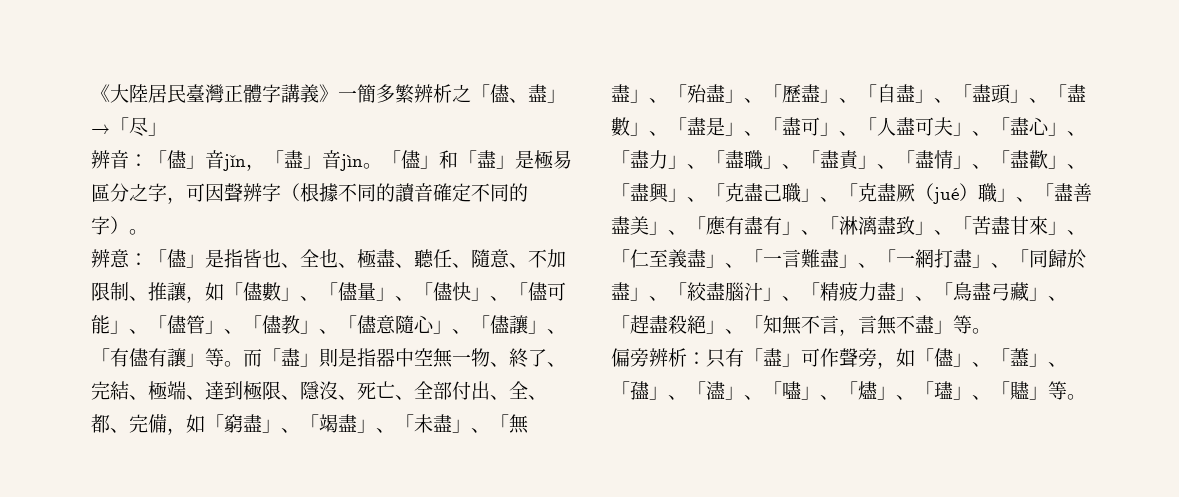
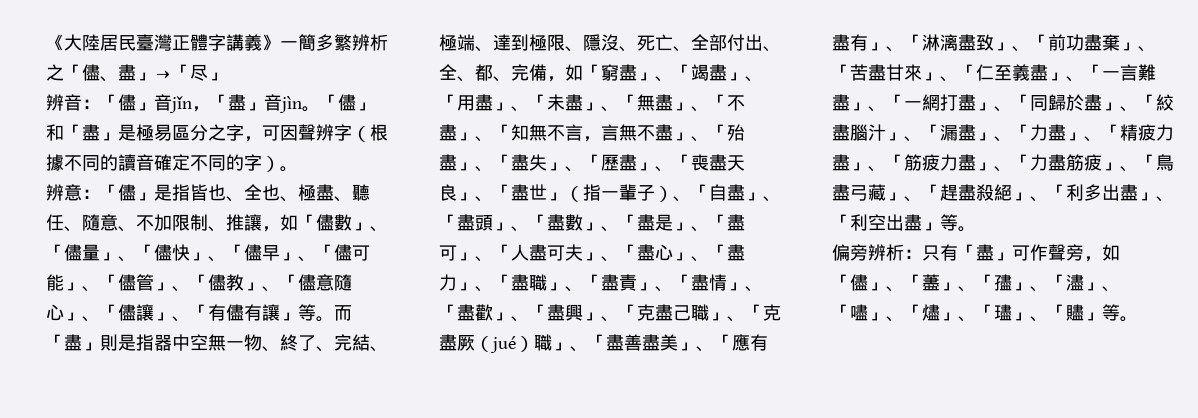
- 辨意：「儘」是指皆也、全也、極盡、聽任、隨意、不加限制、推讓，如「儘數」、「儘量」、「儘快」、「儘可能」、「儘管」、「儘教」、「儘意隨心」、「儘讓」、「有儘有讓」等。
+ 辨意：「儘」是指皆也、全也、極盡、聽任、隨意、不加限制、推讓，如「儘數」、「儘量」、「儘快」、「儘早」、「儘可能」、「儘管」、「儘教」、「儘意隨心」、「儘讓」、「有儘有讓」等。
- 而「盡」則是指器中空無一物、終了、完結、極端、達到極限、隱沒、死亡、全部付出、全、都、完備，如「窮盡」、「竭盡」、「未盡」、「無盡」、「殆盡」、「歷盡」、「自盡」、「盡頭」、「盡數」、「盡是」、「盡可」、「人盡可夫」、「盡心」、「盡力」、「盡職」、「盡責」、「盡情」、「盡歡」、「盡興」、「克盡己職」、「克盡厥（jué）職」、「盡善盡美」、「應有盡有」、「淋漓盡致」、「苦盡甘來」、「仁至義盡」、「一言難盡」、「一網打盡」、「同歸於盡」、「絞盡腦汁」、「精疲力盡」、「鳥盡弓藏」、「趕盡殺絕」、「知無不言，言無不盡」等。
+ 而「盡」則是指器中空無一物、終了、完結、極端、達到極限、隱沒、死亡、全部付出、全、都、完備，如「窮盡」、「竭盡」、「用盡」、「未盡」、「無盡」、「不盡」、「知無不言，言無不盡」、「殆盡」、「盡失」、「歷盡」、「喪盡天良」、「盡世」（指一輩子）、「自盡」、「盡頭」、「盡數」、「盡是」、「盡可」、「人盡可夫」、「盡心」、「盡力」、「盡職」、「盡責」、「盡情」、「盡歡」、「盡興」、「克盡己職」、「克盡厥（jué）職」、「盡善盡美」、「應有盡有」、「淋漓盡致」、「前功盡棄」、「苦盡甘來」、「仁至義盡」、「一言難盡」、「一網打盡」、「同歸於盡」、「絞盡腦汁」、「漏盡」、「力盡」、「精疲力盡」、「筋疲力盡」、「力盡筋疲」、「鳥盡弓藏」、「趕盡殺絕」、「利多出盡」、「利空出盡」等。

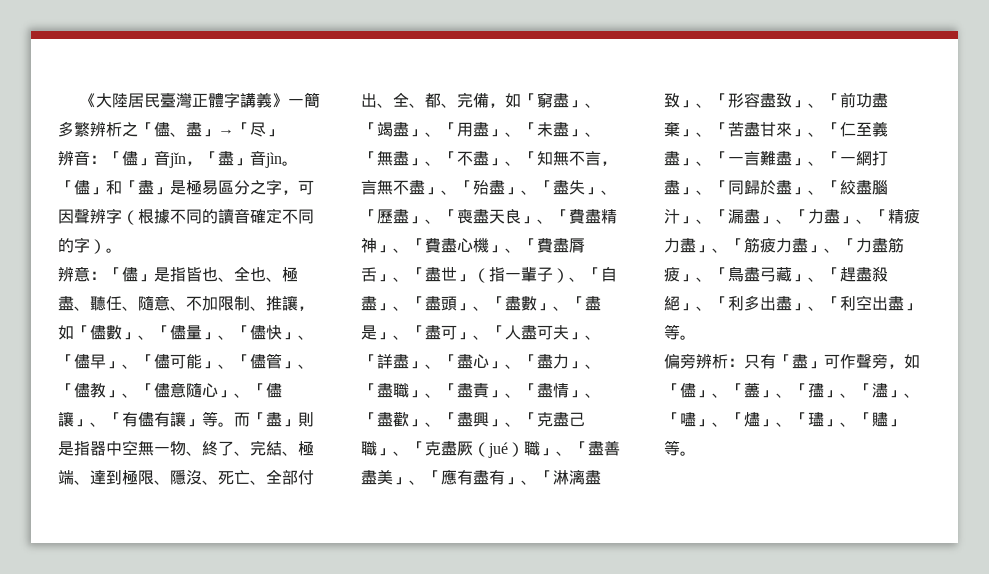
- 而「盡」則是指器中空無一物、終了、完結、極端、達到極限、隱沒、死亡、全部付出、全、都、完備，如「窮盡」、「竭盡」、「用盡」、「未盡」、「無盡」、「不盡」、「知無不言，言無不盡」、「殆盡」、「盡失」、「歷盡」、「喪盡天良」、「盡世」（指一輩子）、「自盡」、「盡頭」、「盡數」、「盡是」、「盡可」、「人盡可夫」、「盡心」、「盡力」、「盡職」、「盡責」、「盡情」、「盡歡」、「盡興」、「克盡己職」、「克盡厥（jué）職」、「盡善盡美」、「應有盡有」、「淋漓盡致」、「前功盡棄」、「苦盡甘來」、「仁至義盡」、「一言難盡」、「一網打盡」、「同歸於盡」、「絞盡腦汁」、「漏盡」、「力盡」、「精疲力盡」、「筋疲力盡」、「力盡筋疲」、「鳥盡弓藏」、「趕盡殺絕」、「利多出盡」、「利空出盡」等。
+ 而「盡」則是指器中空無一物、終了、完結、極端、達到極限、隱沒、死亡、全部付出、全、都、完備，如「窮盡」、「竭盡」、「用盡」、「未盡」、「無盡」、「不盡」、「知無不言，言無不盡」、「殆盡」、「盡失」、「歷盡」、「喪盡天良」、「費盡精神」、「費盡心機」、「費盡脣舌」、「盡世」（指一輩子）、「自盡」、「盡頭」、「盡數」、「盡是」、「盡可」、「人盡可夫」、「詳盡」、「盡心」、「盡力」、「盡職」、「盡責」、「盡情」、「盡歡」、「盡興」、「克盡己職」、「克盡厥（jué）職」、「盡善盡美」、「應有盡有」、「淋漓盡致」、「形容盡致」、「前功盡棄」、「苦盡甘來」、「仁至義盡」、「一言難盡」、「一網打盡」、「同歸於盡」、「絞盡腦汁」、「漏盡」、「力盡」、「精疲力盡」、「筋疲力盡」、「力盡筋疲」、「鳥盡弓藏」、「趕盡殺絕」、「利多出盡」、「利空出盡」等。

